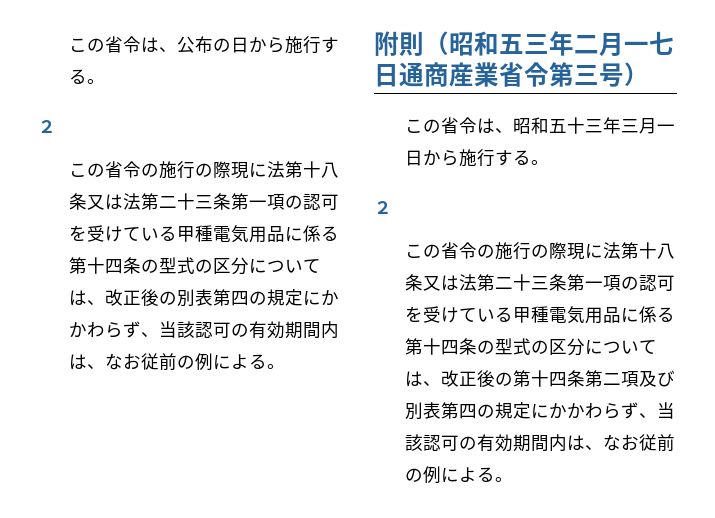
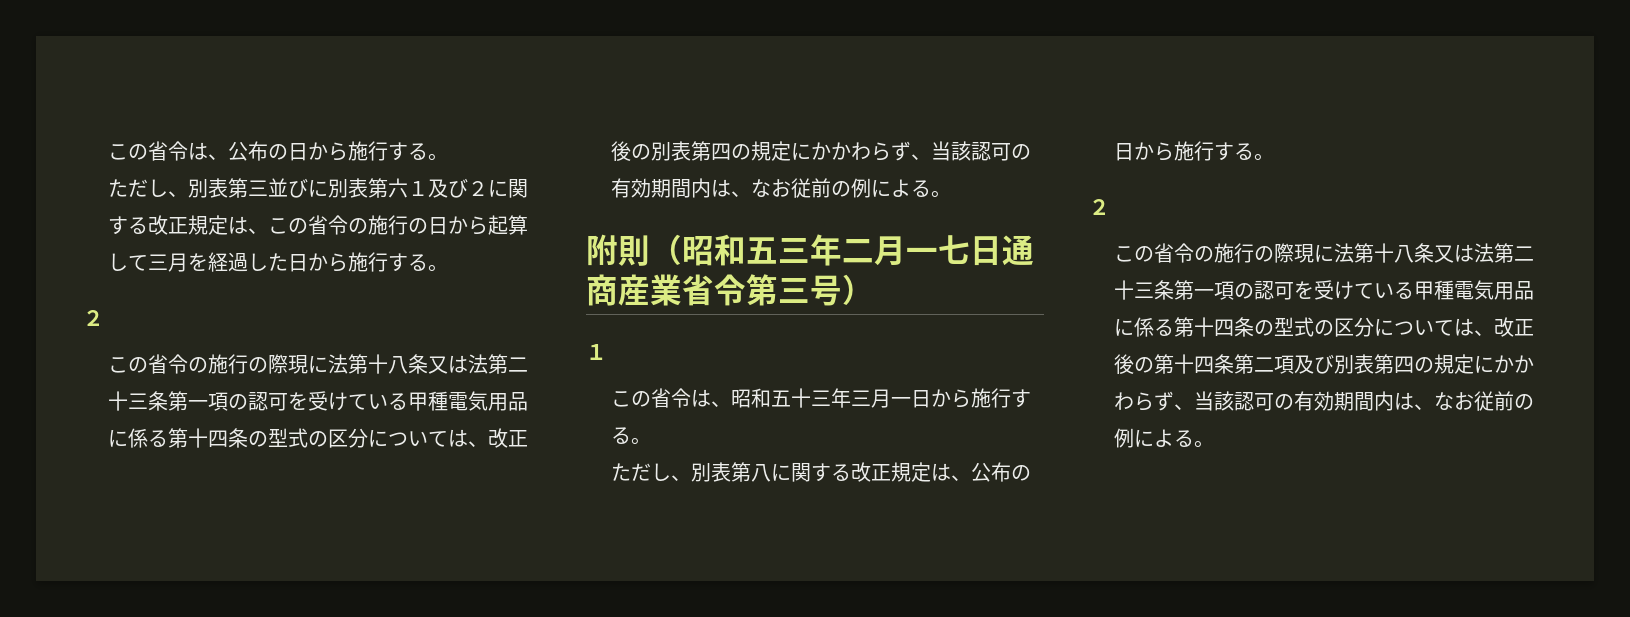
+ ただし、別表第三並びに別表第六１及び２に関する改正規定は、この省令の施行の日から起算して三月を経過した日から施行する。
  附則（昭和五三年二月一七日通商産業省令第三号）
+ １
+ ただし、別表第八に関する改正規定は、公布の日から施行する。

